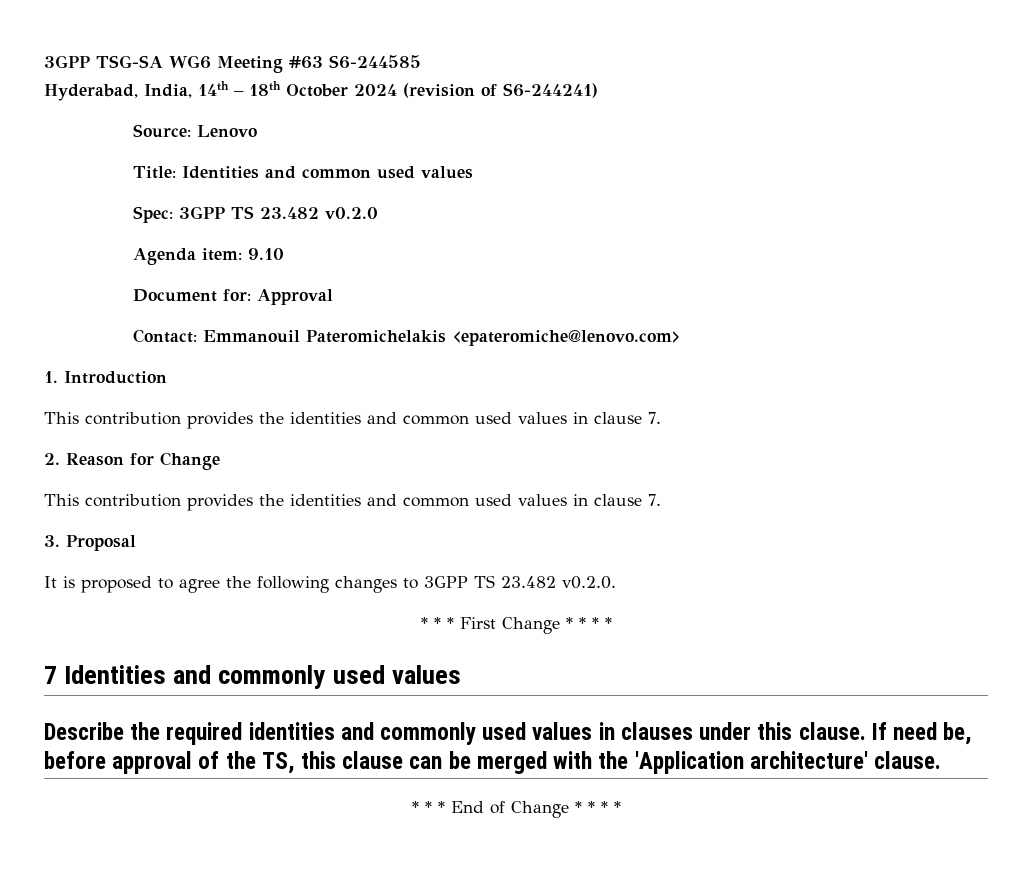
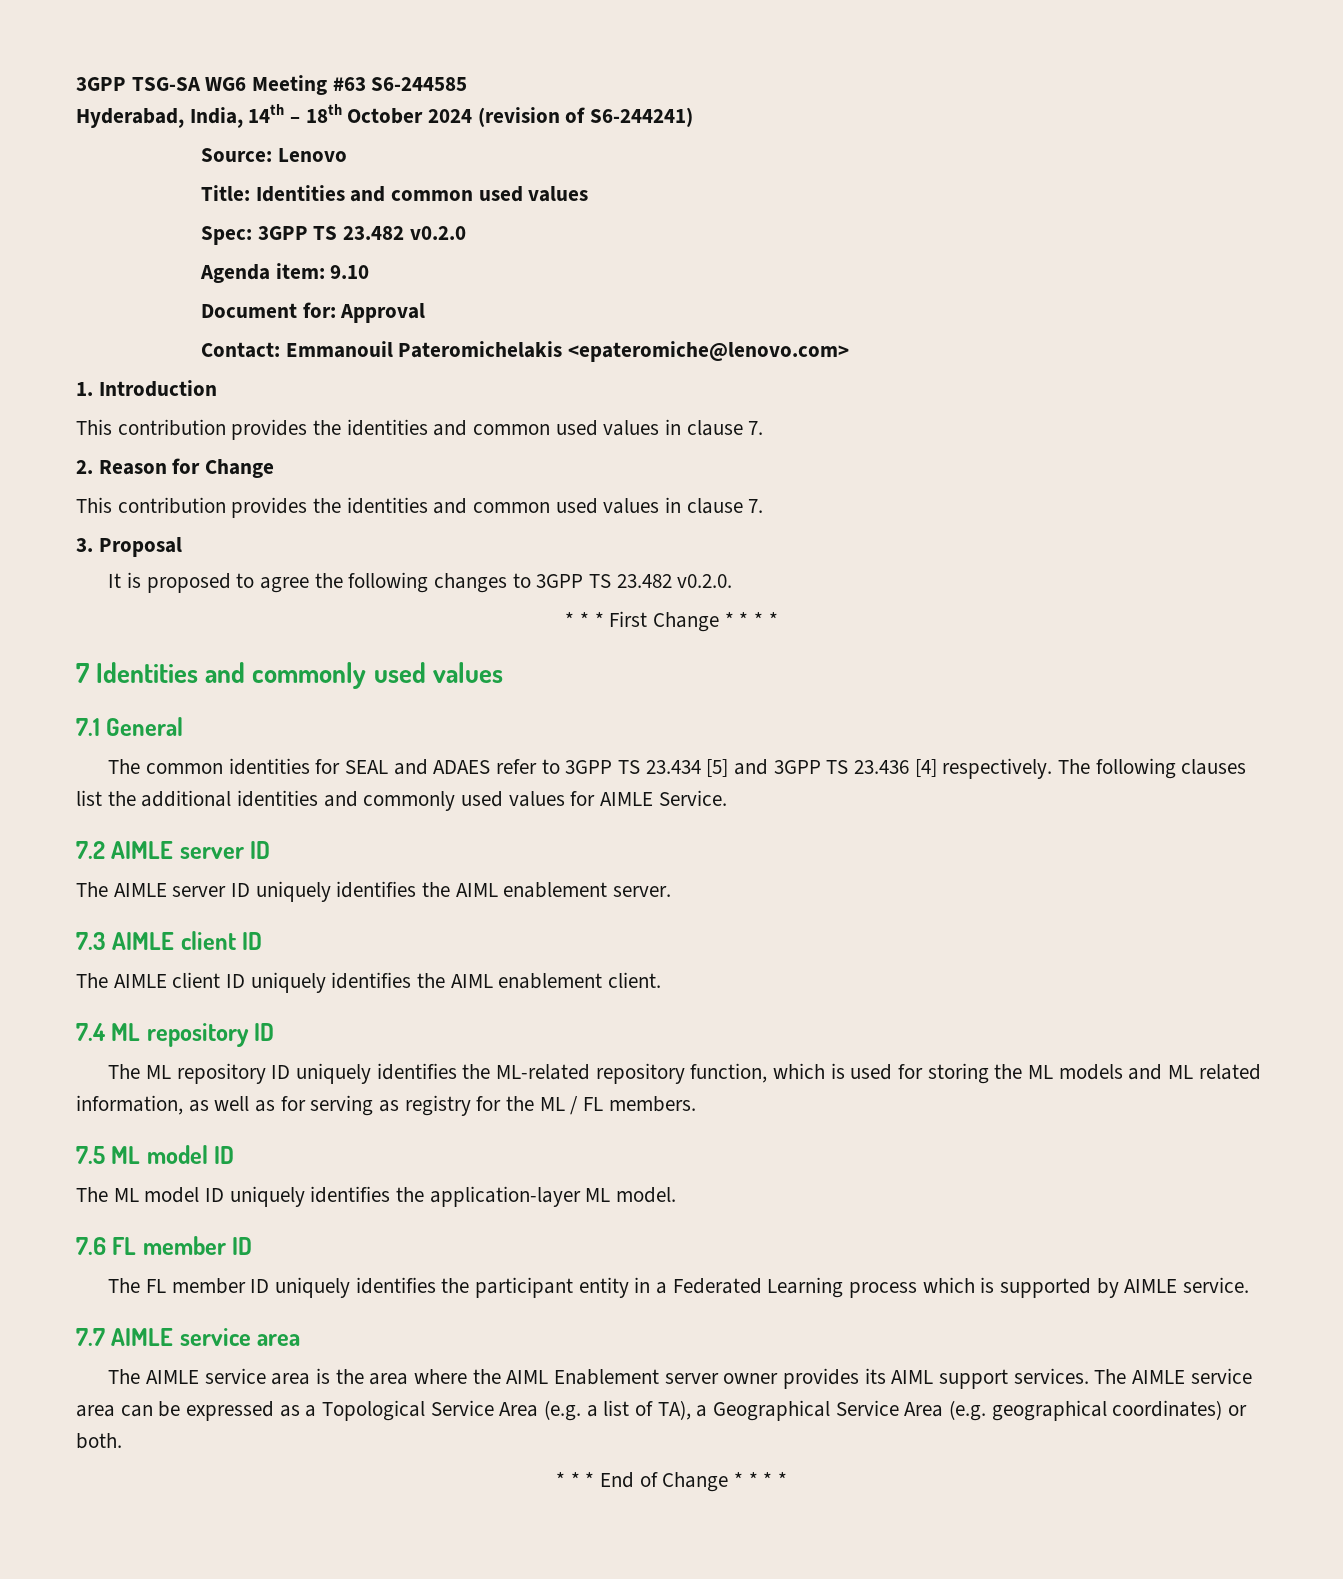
- Describe the required identities and commonly used values in clauses under this clause. If need be, before approval of the TS, this clause can be merged with the 'Application architecture' clause.
+ 7.1 General
+ The common identities for SEAL and ADAES refer to 3GPP TS 23.434 [5] and 3GPP TS 23.436 [4] respectively. The following clauses list the additional identities and commonly used values for AIMLE Service.
+ 7.2 AIMLE server ID
+ The AIMLE server ID uniquely identifies the AIML enablement server.
+ 7.3 AIMLE client ID
+ The AIMLE client ID uniquely identifies the AIML enablement client.
+ 7.4 ML repository ID
+ The ML repository ID uniquely identifies the ML-related repository function, which is used for storing the ML models and ML related information, as well as for serving as registry for the ML / FL members.
+ 7.5 ML model ID
+ The ML model ID uniquely identifies the application-layer ML model.
+ 7.6 FL member ID
+ The FL member ID uniquely identifies the participant entity in a Federated Learning process which is supported by AIMLE service.
+ 7.7 AIMLE service area
+ The AIMLE service area is the area where the AIML Enablement server owner provides its AIML support services. The AIMLE service area can be expressed as a Topological Service Area (e.g. a list of TA), a Geographical Service Area (e.g. geographical coordinates) or both.

